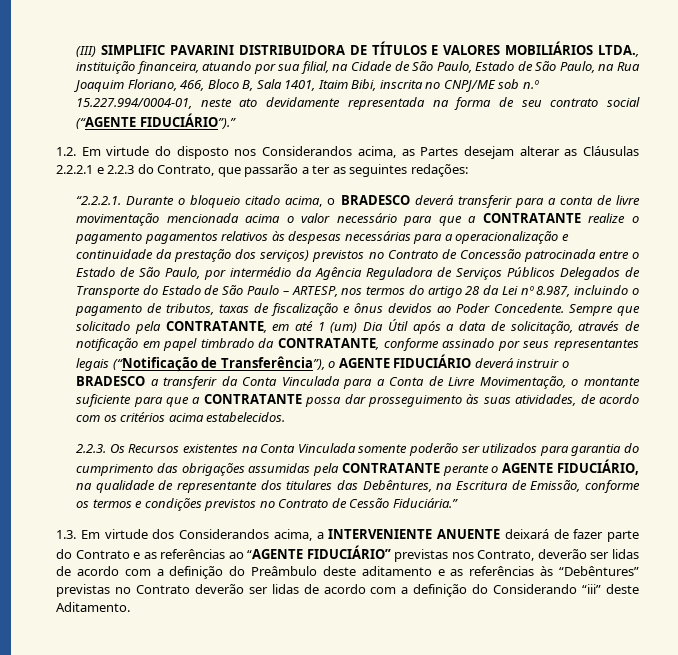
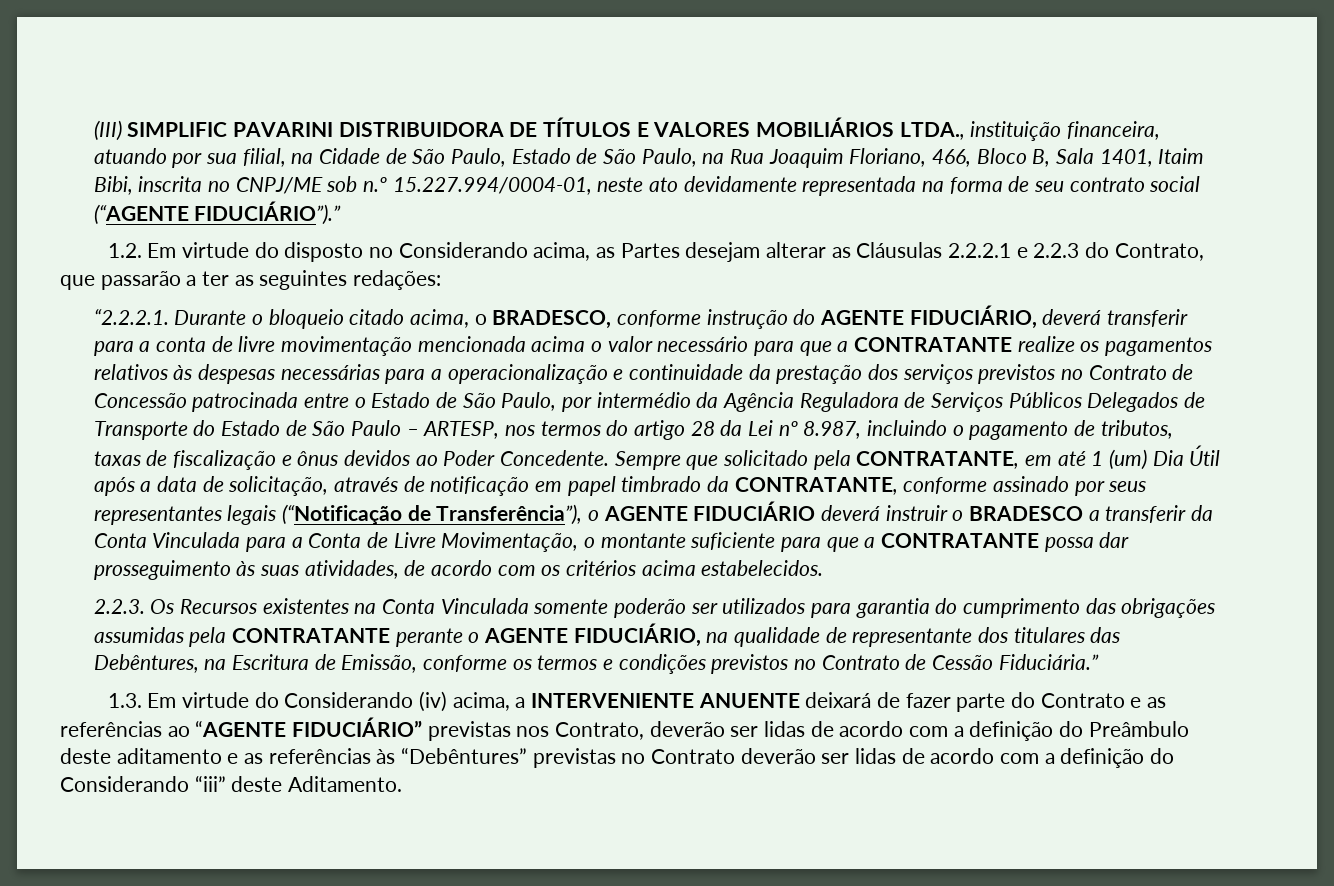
- 1.2. Em virtude do disposto nos Considerandos acima, as Partes desejam alterar as Cláusulas 2.2.2.1 e 2.2.3 do Contrato, que passarão a ter as seguintes redações:
+ 1.2. Em virtude do disposto no Considerando acima, as Partes desejam alterar as Cláusulas 2.2.2.1 e 2.2.3 do Contrato, que passarão a ter as seguintes redações:
- “2.2.2.1. Durante o bloqueio citado acima, o BRADESCO deverá transferir para a conta de livre movimentação mencionada acima o valor necessário para que a CONTRATANTE realize o pagamento pagamentos relativos às despesas necessárias para a operacionalização e continuidade da prestação dos serviços) previstos no Contrato de Concessão patrocinada entre o Estado de São Paulo, por intermédio da Agência Reguladora de Serviços Públicos Delegados de Transporte do Estado de São Paulo – ARTESP, nos termos do artigo 28 da Lei nº 8.987, incluindo o pagamento de tributos, taxas de fiscalização e ônus devidos ao Poder Concedente.
+ “2.2.2.1. Durante o bloqueio citado acima, o BRADESCO, conforme instrução do AGENTE FIDUCIÁRIO, deverá transferir para a conta de livre movimentação mencionada acima o valor necessário para que a CONTRATANTE realize os pagamentos relativos às despesas necessárias para a operacionalização e continuidade da prestação dos serviços previstos no Contrato de Concessão patrocinada entre o Estado de São Paulo, por intermédio da Agência Reguladora de Serviços Públicos Delegados de Transporte do Estado de São Paulo – ARTESP, nos termos do artigo 28 da Lei nº 8.987, incluindo o pagamento de tributos, taxas de fiscalização e ônus devidos ao Poder Concedente.
- 1.3. Em virtude dos Considerandos acima, a INTERVENIENTE ANUENTE deixará de fazer parte do Contrato e as referências ao “AGENTE FIDUCIÁRIO” previstas nos Contrato, deverão ser lidas de acordo com a definição do Preâmbulo deste aditamento e as referências às “Debêntures” previstas no Contrato deverão ser lidas de acordo com a definição do Considerando “iii” deste Aditamento.
+ 1.3. Em virtude do Considerando (iv) acima, a INTERVENIENTE ANUENTE deixará de fazer parte do Contrato e as referências ao “AGENTE FIDUCIÁRIO” previstas nos Contrato, deverão ser lidas de acordo com a definição do Preâmbulo deste aditamento e as referências às “Debêntures” previstas no Contrato deverão ser lidas de acordo com a definição do Considerando “iii” deste Aditamento.

